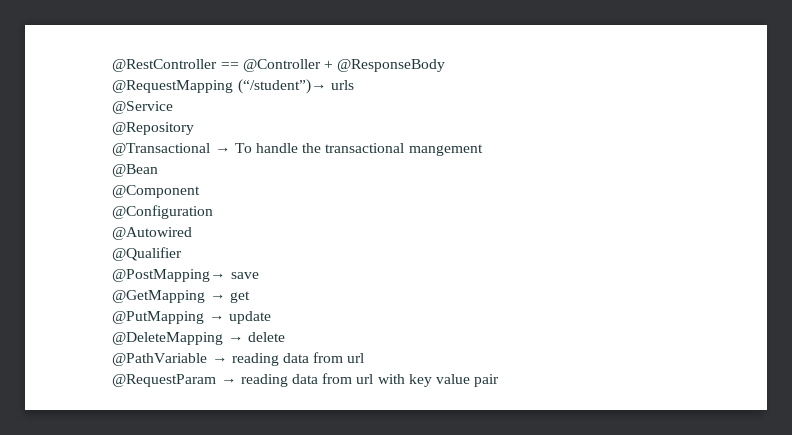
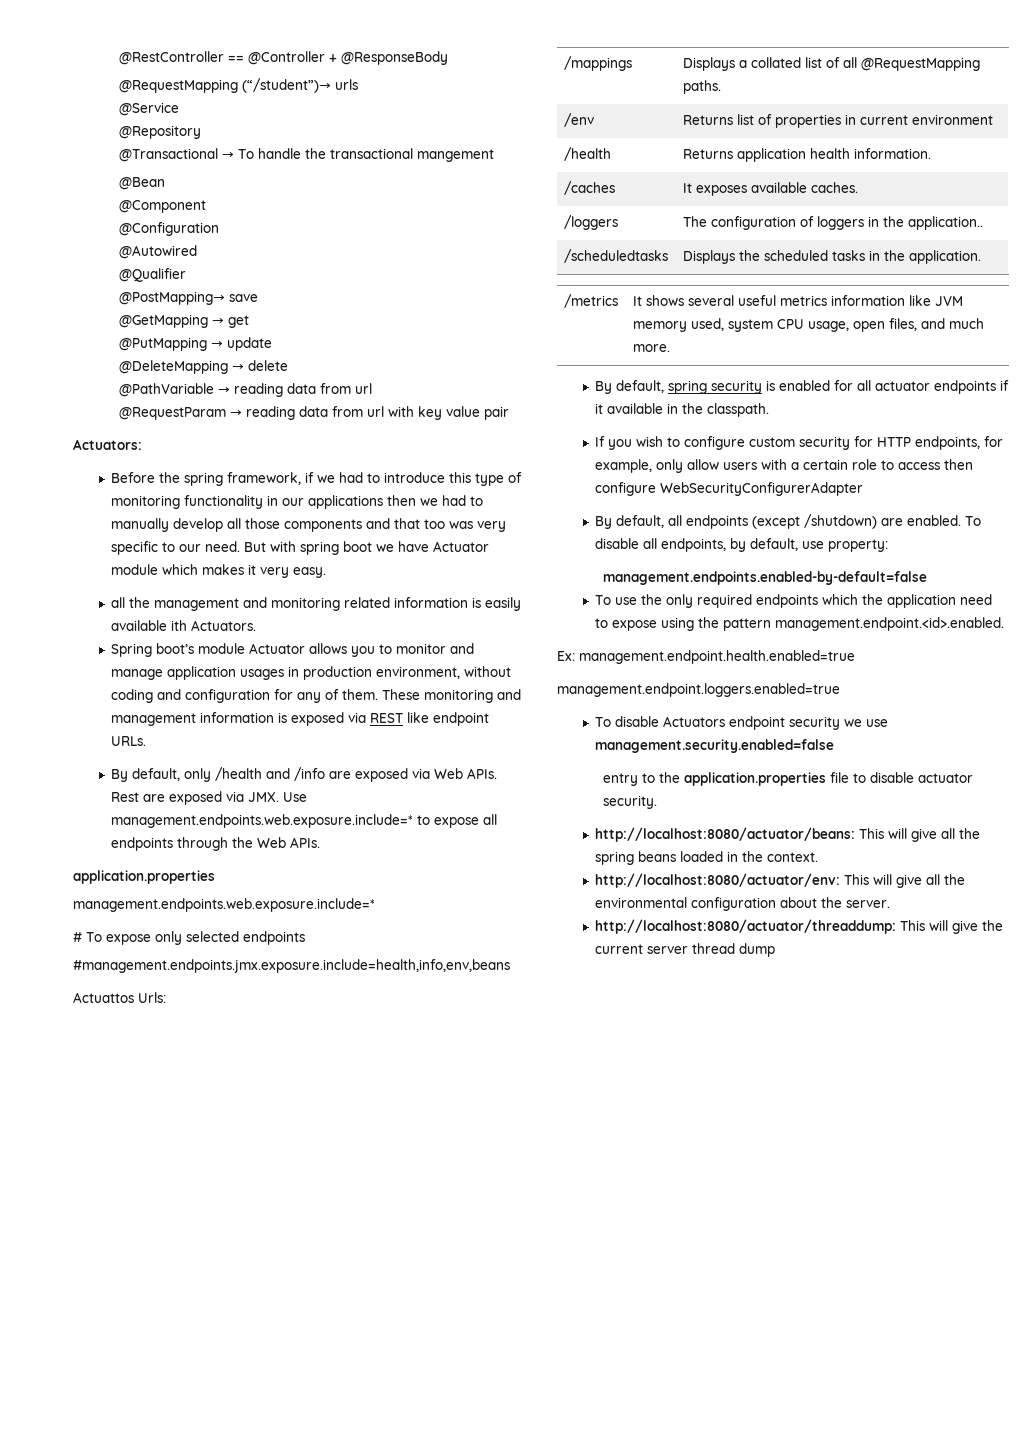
+ Actuators:
+ Before the spring framework, if we had to introduce this type of monitoring functionality in our applications then we had to manually develop all those components and that too was very specific to our need. But with spring boot we have Actuator module which makes it very easy.
+ all the management and monitoring related information is easily available ith Actuators.
+ Spring boot’s module Actuator allows you to monitor and manage application usages in production environment, without coding and configuration for any of them. These monitoring and management information is exposed via REST like endpoint URLs.
+ By default, only /health and /info are exposed via Web APIs. Rest are exposed via JMX. Use management.endpoints.web.exposure.include=* to expose all endpoints through the Web APIs.
+ application.properties
+ management.endpoints.web.exposure.include=*
+ # To expose only selected endpoints
+ #management.endpoints.jmx.exposure.include=health,info,env,beans
+ Actuattos Urls:
+ /mappings | Displays a collated list of all @RequestMapping paths.
+ /env | Returns list of properties in current environment
+ /health | Returns application health information.
+ /caches | It exposes available caches.
+ /loggers | The configuration of loggers in the application..
+ /scheduledtasks | Displays the scheduled tasks in the application.
+ /metrics | It shows several useful metrics information like JVM memory used, system CPU usage, open files, and much more.
+ By default, spring security is enabled for all actuator endpoints if it available in the classpath.
+ If you wish to configure custom security for HTTP endpoints, for example, only allow users with a certain role to access then configure WebSecurityConfigurerAdapter
+ By default, all endpoints (except /shutdown) are enabled. To disable all endpoints, by default, use property:
+ management.endpoints.enabled-by-default=false
+ To use the only required endpoints which the application need to expose using the pattern management.endpoint.<id>.enabled.
+ Ex: management.endpoint.health.enabled=true
+ management.endpoint.loggers.enabled=true
+ To disable Actuators endpoint security we use management.security.enabled=false
+ entry to the application.properties file to disable actuator security.
+ http://localhost:8080/actuator/beans: This will give all the spring beans loaded in the context.
+ http://localhost:8080/actuator/env: This will give all the environmental configuration about the server.
+ http://localhost:8080/actuator/threaddump: This will give the current server thread dump

